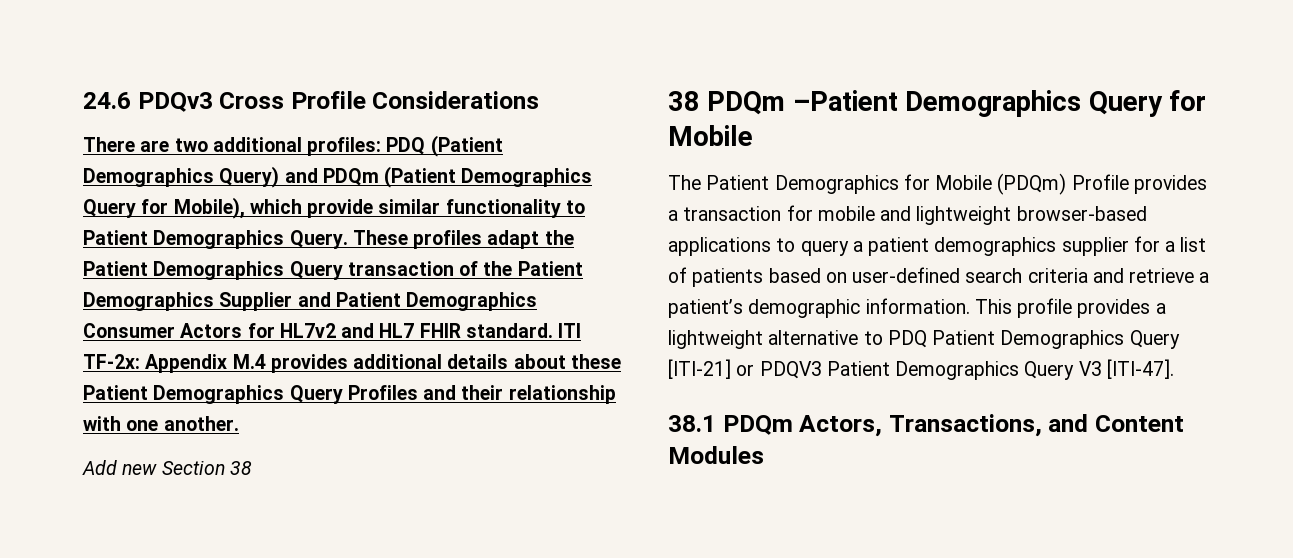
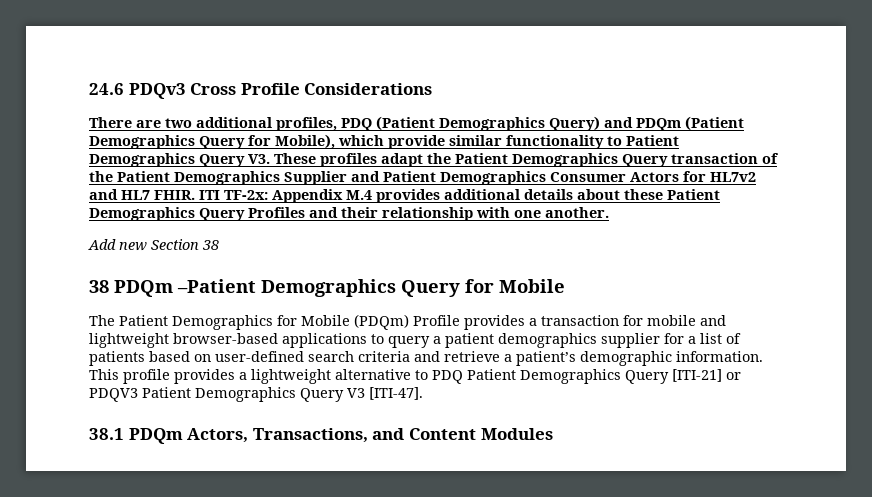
- There are two additional profiles: PDQ (Patient Demographics Query) and PDQm (Patient Demographics Query for Mobile), which provide similar functionality to Patient Demographics Query. These profiles adapt the Patient Demographics Query transaction of the Patient Demographics Supplier and Patient Demographics Consumer Actors for HL7v2 and HL7 FHIR standard.
+ There are two additional profiles, PDQ (Patient Demographics Query) and PDQm (Patient Demographics Query for Mobile), which provide similar functionality to Patient Demographics Query V3. These profiles adapt the Patient Demographics Query transaction of the Patient Demographics Supplier and Patient Demographics Consumer Actors for HL7v2 and HL7 FHIR.

